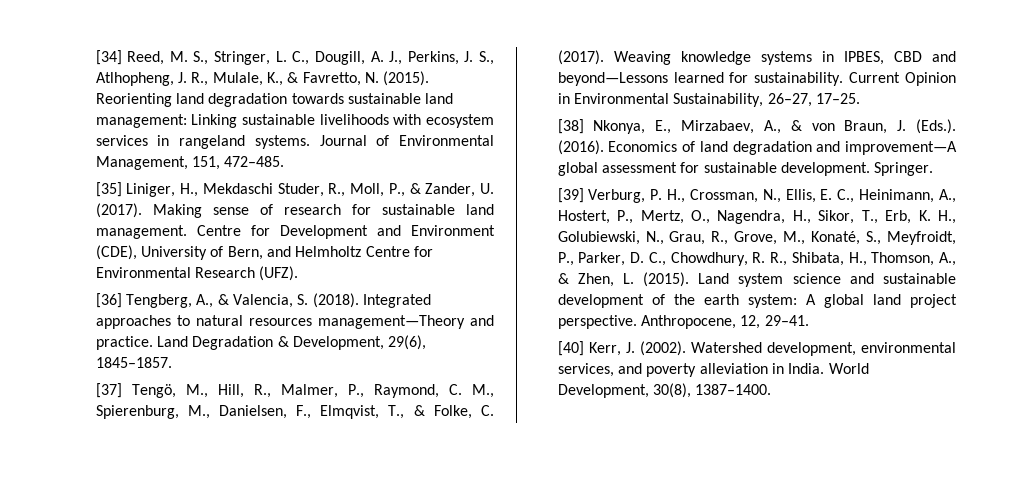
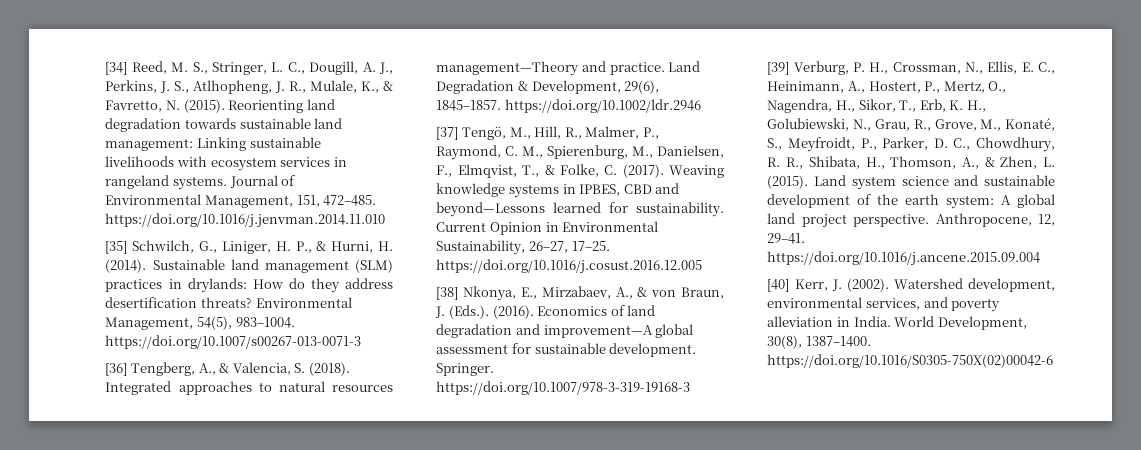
- Journal of Environmental Management, 151, 472–485.
+ Journal of Environmental Management, 151, 472–485. https://doi.org/10.1016/j.jenvman.2014.11.010
- [35] Liniger, H., Mekdaschi Studer, R., Moll, P., & Zander, U. (2017). Making sense of research for sustainable land management. Centre for Development and Environment (CDE), University of Bern, and Helmholtz Centre for Environmental Research (UFZ).
+ [35] Schwilch, G., Liniger, H. P., & Hurni, H. (2014). Sustainable land management (SLM) practices in drylands: How do they address desertification threats? Environmental Management, 54(5), 983–1004. https://doi.org/10.1007/s00267-013-0071-3
- Land Degradation & Development, 29(6), 1845–1857.
+ Land Degradation & Development, 29(6), 1845–1857. https://doi.org/10.1002/ldr.2946
- Current Opinion in Environmental Sustainability, 26–27, 17–25.
+ Current Opinion in Environmental Sustainability, 26–27, 17–25. https://doi.org/10.1016/j.cosust.2016.12.005
- Springer.
+ Springer. https://doi.org/10.1007/978-3-319-19168-3
- Anthropocene, 12, 29–41.
+ Anthropocene, 12, 29–41. https://doi.org/10.1016/j.ancene.2015.09.004
- World Development, 30(8), 1387–1400.
+ World Development, 30(8), 1387–1400. https://doi.org/10.1016/S0305-750X(02)00042-6

